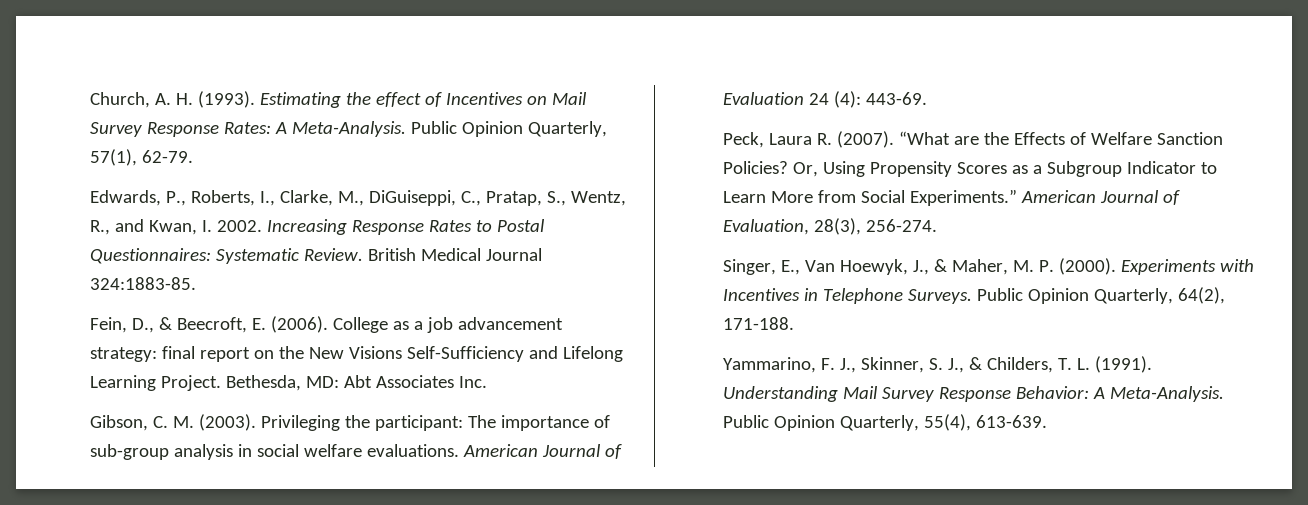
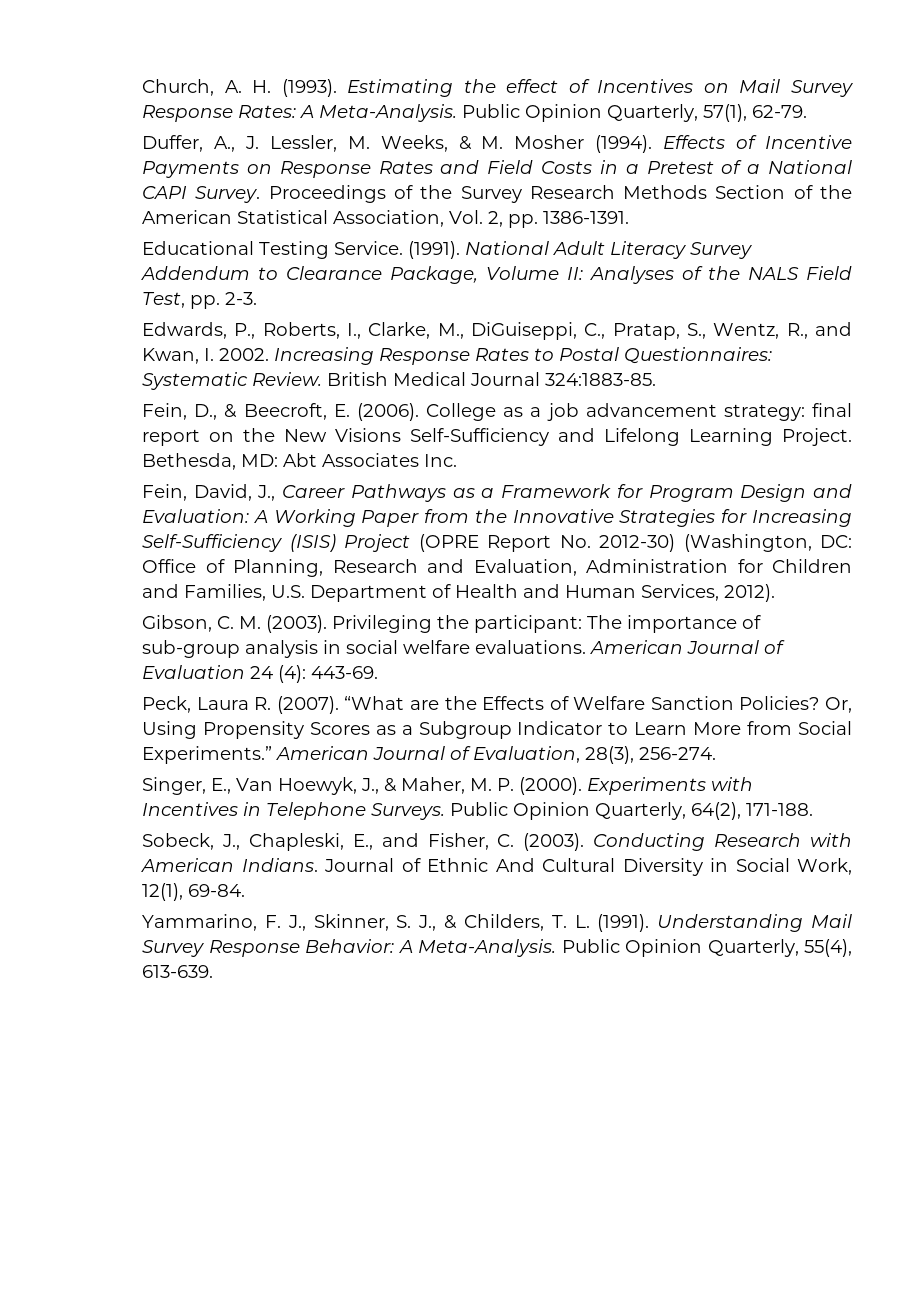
+ Duffer, A., J. Lessler, M. Weeks, & M. Mosher (1994). Effects of Incentive Payments on Response Rates and Field Costs in a Pretest of a National CAPI Survey. Proceedings of the Survey Research Methods Section of the American Statistical Association, Vol. 2, pp. 1386-1391.
+ Educational Testing Service. (1991). National Adult Literacy Survey Addendum to Clearance Package, Volume II: Analyses of the NALS Field Test, pp. 2-3.
+ Fein, David, J., Career Pathways as a Framework for Program Design and Evaluation: A Working Paper from the Innovative Strategies for Increasing Self-Sufficiency (ISIS) Project (OPRE Report No. 2012-30) (Washington, DC: Office of Planning, Research and Evaluation, Administration for Children and Families, U.S. Department of Health and Human Services, 2012).
+ Sobeck, J., Chapleski, E., and Fisher, C. (2003). Conducting Research with American Indians. Journal of Ethnic And Cultural Diversity in Social Work, 12(1), 69-84.

